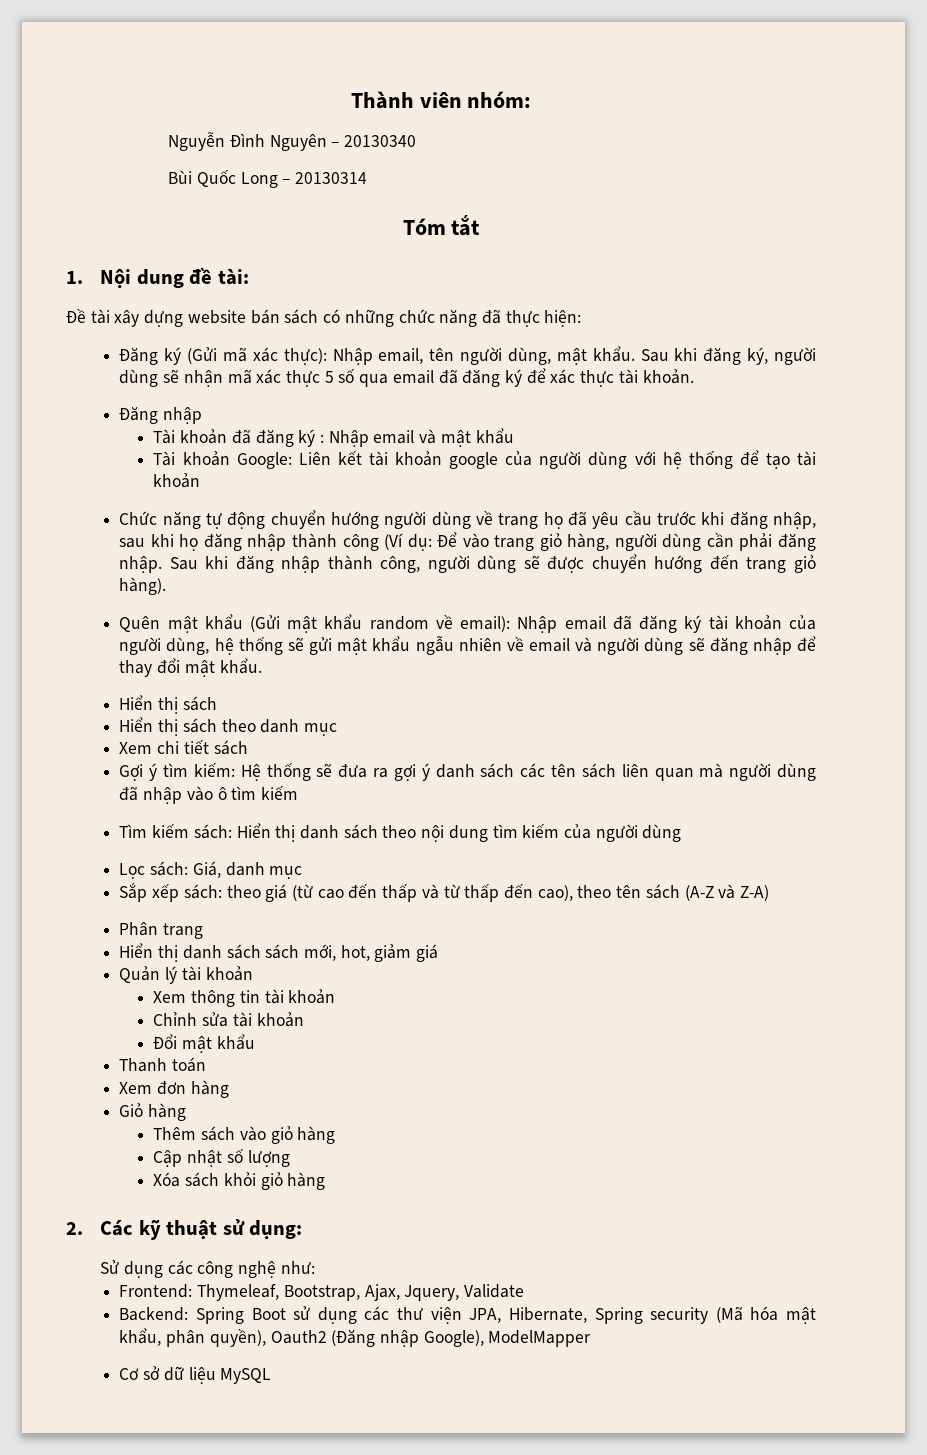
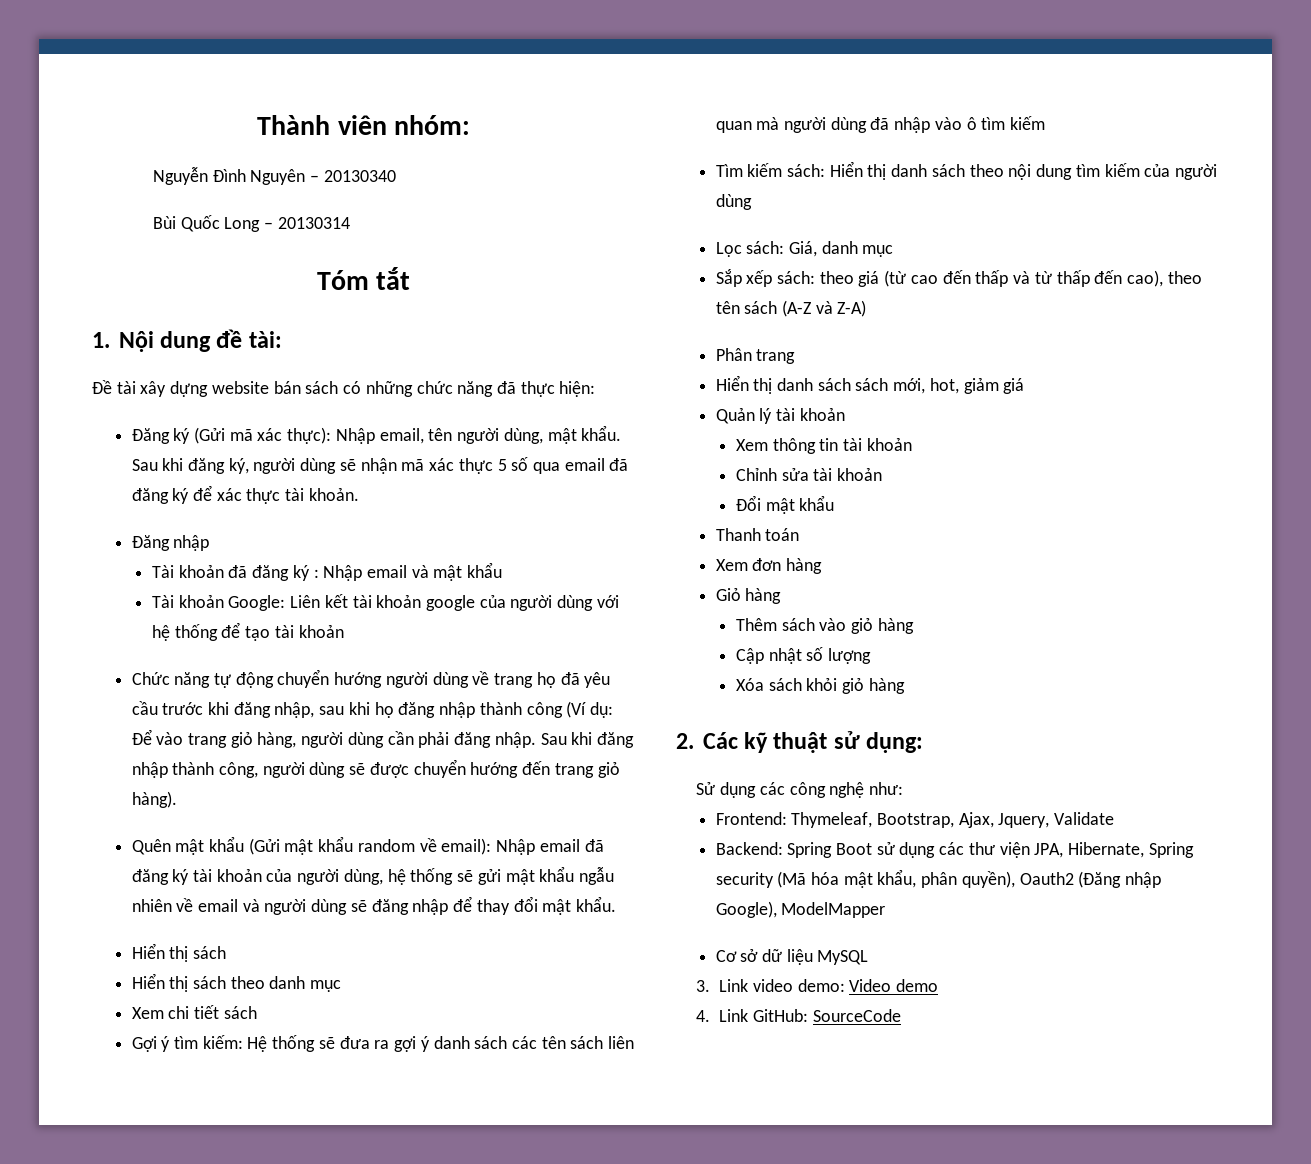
+ 3. Link video demo: Video demo
+ 4. Link GitHub: SourceCode

